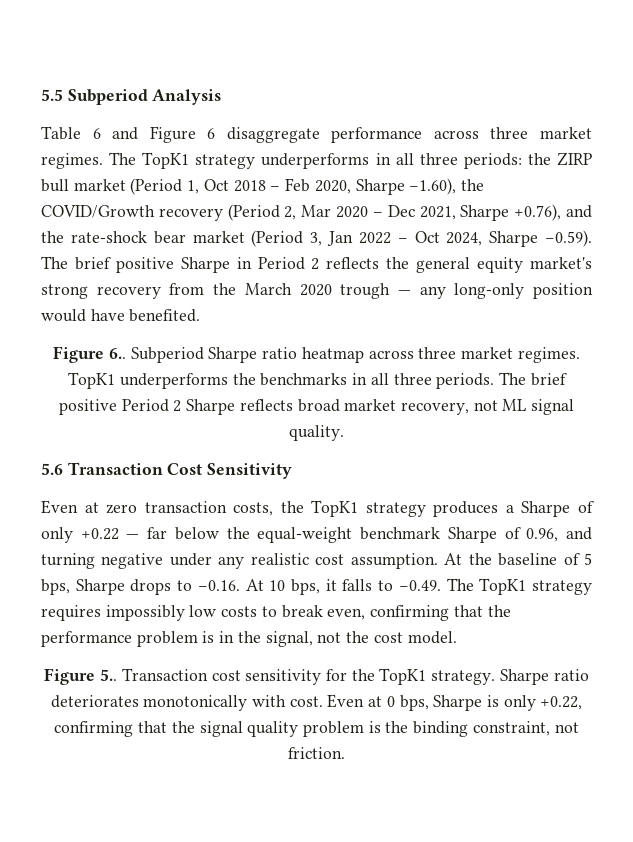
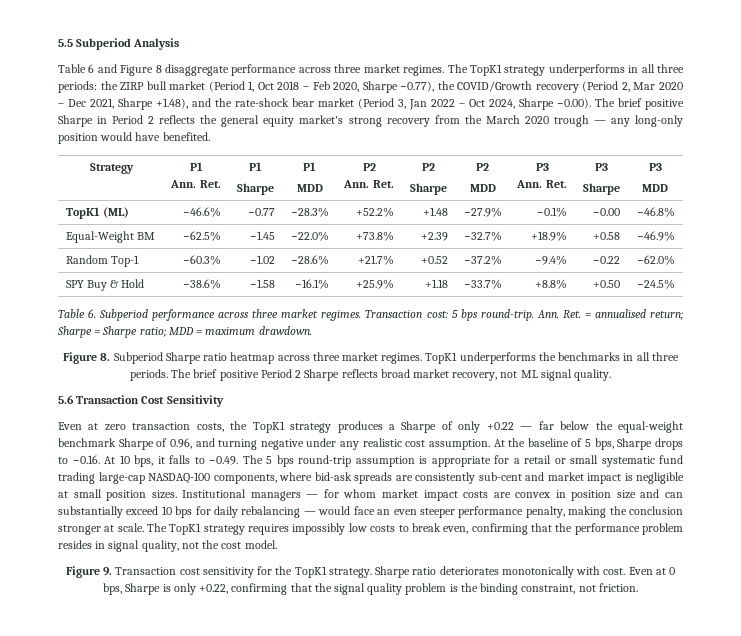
- Table 6 and Figure 6 disaggregate performance across three market regimes.
+ Table 6 and Figure 8 disaggregate performance across three market regimes.
- the ZIRP bull market (Period 1, Oct 2018 – Feb 2020, Sharpe −1.60), the COVID/Growth recovery (Period 2, Mar 2020 – Dec 2021, Sharpe +0.76), and the rate-shock bear market (Period 3, Jan 2022 – Oct 2024, Sharpe −0.59). The brief positive Sharpe in Period 2 reflects the general equity market's strong recovery from the March 2020 trough — any long-only position would have benefited.
+ the ZIRP bull market (Period 1, Oct 2018 – Feb 2020, Sharpe −0.77), the COVID/Growth recovery (Period 2, Mar 2020 – Dec 2021, Sharpe +1.48), and the rate-shock bear market (Period 3, Jan 2022 – Oct 2024, Sharpe −0.00). The brief positive Sharpe in Period 2 reflects the general equity market's strong recovery from the March 2020 trough — any long-only position would have benefited.
- Figure 6.. Subperiod Sharpe ratio heatmap across three market regimes.
+ Strategy | P1
+ Ann. Ret. | P1
+ Sharpe | P1
+ MDD | P2
+ Ann. Ret. | P2
+ Sharpe | P2
+ MDD | P3
+ Ann. Ret. | P3
+ Sharpe | P3
+ MDD
+ TopK1 (ML) | −46.6% | −0.77 | −28.3% | +52.2% | +1.48 | −27.9% | −0.1% | −0.00 | −46.8%
+ Equal-Weight BM | −62.5% | −1.45 | −22.0% | +73.8% | +2.39 | −32.7% | +18.9% | +0.58 | −46.9%
+ Random Top-1 | −60.3% | −1.02 | −28.6% | +21.7% | +0.52 | −37.2% | −9.4% | −0.22 | −62.0%
+ SPY Buy & Hold | −38.6% | −1.58 | −16.1% | +25.9% | +1.18 | −33.7% | +8.8% | +0.50 | −24.5%
+ Table 6. Subperiod performance across three market regimes. Transaction cost: 5 bps round-trip. Ann. Ret. = annualised return; Sharpe = Sharpe ratio; MDD = maximum drawdown.
+ Figure 8. Subperiod Sharpe ratio heatmap across three market regimes.
- At the baseline of 5 bps, Sharpe drops to −0.16. At 10 bps, it falls to −0.49. The TopK1 strategy requires impossibly low costs to break even, confirming that the performance problem is in the signal, not the cost model.
+ At the baseline of 5 bps, Sharpe drops to −0.16. At 10 bps, it falls to −0.49. The 5 bps round-trip assumption is appropriate for a retail or small systematic fund trading large-cap NASDAQ-100 components, where bid-ask spreads are consistently sub-cent and market impact is negligible at small position sizes. Institutional managers — for whom market impact costs are convex in position size and can substantially exceed 10 bps for daily rebalancing — would face an even steeper performance penalty, making the conclusion stronger at scale. The TopK1 strategy requires impossibly low costs to break even, confirming that the performance problem resides in signal quality, not the cost model.
- Figure 5.. Transaction cost sensitivity for the TopK1 strategy.
+ Figure 9. Transaction cost sensitivity for the TopK1 strategy.

